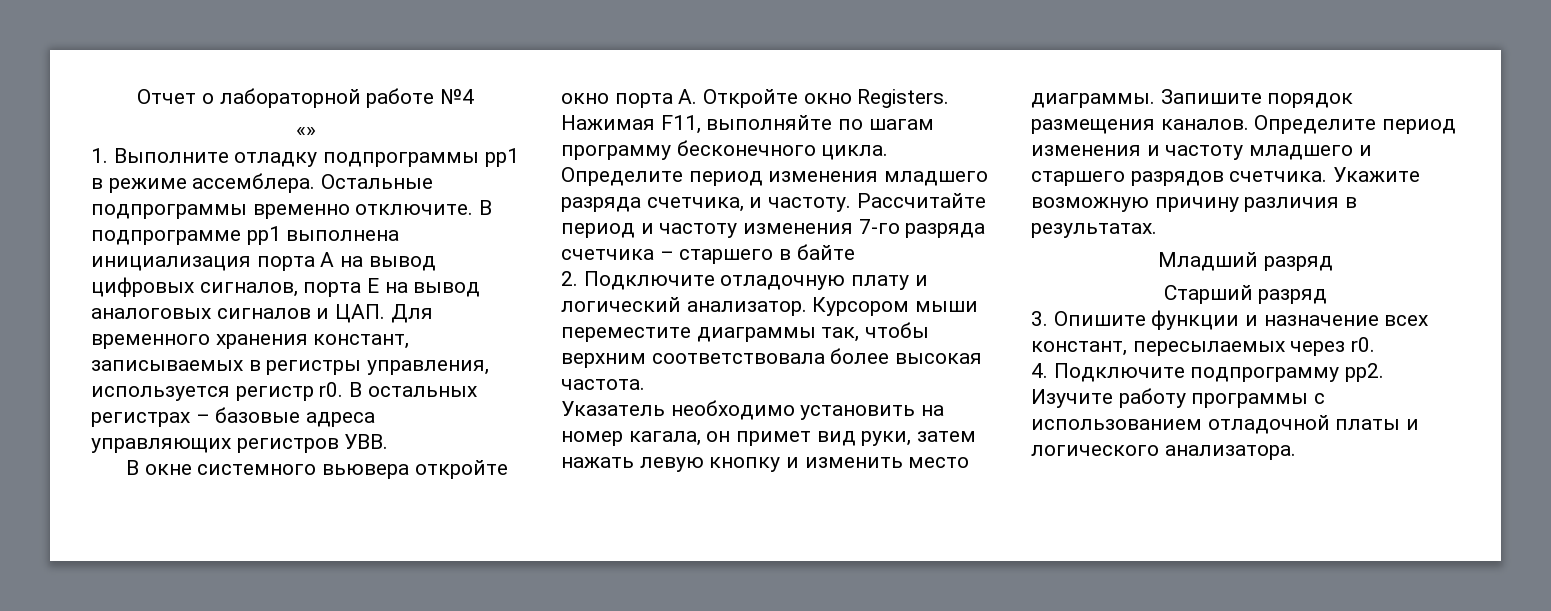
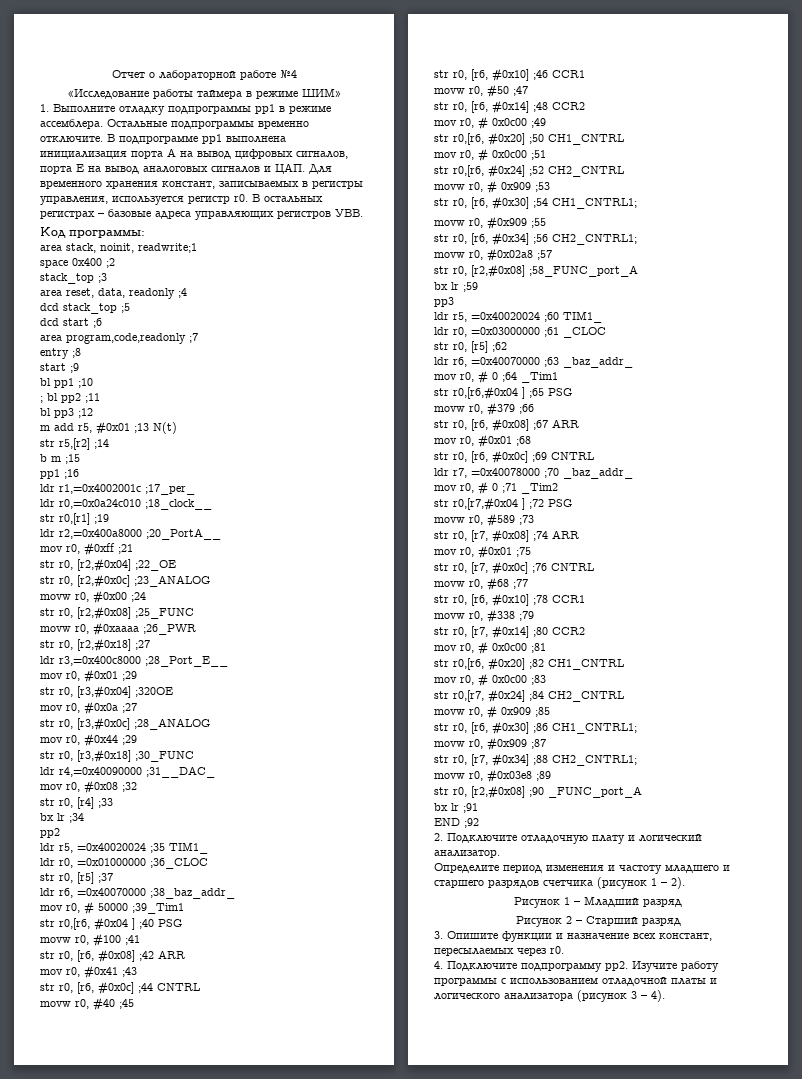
- «»
+ «Исследование работы таймера в режиме ШИМ»
- В окне системного вьювера откройте окно порта А. Откройте окно Registers. Нажимая F11, выполняйте по шагам программу бесконечного цикла. Определите период изменения младшего разряда счетчика, и частоту. Рассчитайте период и частоту изменения 7-го разряда счетчика – старшего в байте
+ Код программы:
+ area stack, noinit, readwrite;1
+ space 0x400 ;2
+ stack_top ;3
+ area reset, data, readonly ;4
+ dcd stack_top ;5
+ dcd start ;6
+ area program,code,readonly ;7
+ entry ;8
+ start ;9
+ bl pp1 ;10
+ ; bl pp2 ;11
+ bl pp3 ;12
+ m add r5, #0x01 ;13 N(t)
+ str r5,[r2] ;14
+ b m ;15
+ pp1 ;16
+ ldr r1,=0x4002001c ;17_per_
+ ldr r0,=0x0a24c010 ;18_clock__
+ str r0,[r1] ;19
+ ldr r2,=0x400a8000 ;20_PortA__
+ mov r0, #0xff ;21
+ str r0, [r2,#0x04] ;22_OE
+ str r0, [r2,#0x0c] ;23_ANALOG
+ movw r0, #0x00 ;24
+ str r0, [r2,#0x08] ;25_FUNC
+ movw r0, #0xaaaa ;26_PWR
+ str r0, [r2,#0x18] ;27
+ ldr r3,=0x400c8000 ;28_Port_E__
+ mov r0, #0x01 ;29
+ str r0, [r3,#0x04] ;320OE
+ mov r0, #0x0a ;27
+ str r0, [r3,#0x0c] ;28_ANALOG
+ mov r0, #0x44 ;29
+ str r0, [r3,#0x18] ;30_FUNC
+ ldr r4,=0x40090000 ;31__DAC_
+ mov r0, #0x08 ;32
+ str r0, [r4] ;33
+ bx lr ;34
+ pp2
+ ldr r5, =0x40020024 ;35 TIM1_
+ ldr r0, =0x01000000 ;36_CLOC
+ str r0, [r5] ;37
+ ldr r6, =0x40070000 ;38_baz_addr_
+ mov r0, # 50000 ;39_Tim1
+ str r0,[r6, #0x04 ] ;40 PSG
+ movw r0, #100 ;41
+ str r0, [r6, #0x08] ;42 ARR
+ mov r0, #0x41 ;43
+ str r0, [r6, #0x0c] ;44 CNTRL
+ movw r0, #40 ;45
+ str r0, [r6, #0x10] ;46 CCR1
+ movw r0, #50 ;47
+ str r0, [r6, #0x14] ;48 CCR2
+ mov r0, # 0x0c00 ;49
+ str r0,[r6, #0x20] ;50 CH1_CNTRL
+ mov r0, # 0x0c00 ;51
+ str r0,[r6, #0x24] ;52 CH2_CNTRL
+ movw r0, # 0x909 ;53
+ str r0, [r6, #0x30] ;54 CH1_CNTRL1;
+ movw r0, #0x909 ;55
+ str r0, [r6, #0x34] ;56 CH2_CNTRL1;
+ movw r0, #0x02a8 ;57
+ str r0, [r2,#0x08] ;58_FUNC_port_A
+ bx lr ;59
+ pp3
+ ldr r5, =0x40020024 ;60 TIM1_
+ ldr r0, =0x03000000 ;61 _CLOC
+ str r0, [r5] ;62
+ ldr r6, =0x40070000 ;63 _baz_addr_
+ mov r0, # 0 ;64 _Tim1
+ str r0,[r6,#0x04 ] ;65 PSG
+ movw r0, #379 ;66
+ str r0, [r6, #0x08] ;67 ARR
+ mov r0, #0x01 ;68
+ str r0, [r6, #0x0c] ;69 CNTRL
+ ldr r7, =0x40078000 ;70 _baz_addr_
+ mov r0, # 0 ;71 _Tim2
+ str r0,[r7,#0x04 ] ;72 PSG
+ movw r0, #589 ;73
+ str r0, [r7, #0x08] ;74 ARR
+ mov r0, #0x01 ;75
+ str r0, [r7, #0x0c] ;76 CNTRL
+ movw r0, #68 ;77
+ str r0, [r6, #0x10] ;78 CCR1
+ movw r0, #338 ;79
+ str r0, [r7, #0x14] ;80 CCR2
+ mov r0, # 0x0c00 ;81
+ str r0,[r6, #0x20] ;82 CH1_CNTRL
+ mov r0, # 0x0c00 ;83
+ str r0,[r7, #0x24] ;84 CH2_CNTRL
+ movw r0, # 0x909 ;85
+ str r0, [r6, #0x30] ;86 CH1_CNTRL1;
+ movw r0, #0x909 ;87
+ str r0, [r7, #0x34] ;88 CH2_CNTRL1;
+ movw r0, #0x03e8 ;89
+ str r0, [r2,#0x08] ;90 _FUNC_port_A
+ bx lr ;91
+ END ;92
- 2. Подключите отладочную плату и логический анализатор. Курсором мыши переместите диаграммы так, чтобы верхним соответствовала более высокая частота.
- Указатель необходимо установить на номер кагала, он примет вид руки, затем нажать левую кнопку и изменить место диаграммы. Запишите порядок размещения каналов. Определите период изменения и частоту младшего и старшего разрядов счетчика. Укажите возможную причину различия в результатах.
- Младший разряд
+ 2. Подключите отладочную плату и логический анализатор.
+ Определите период изменения и частоту младшего и старшего разрядов счетчика (рисунок 1 – 2).
+ Рисунок 1 – Младший разряд
- Старший разряд
+ Рисунок 2 – Старший разряд
- Изучите работу программы с использованием отладочной платы и логического анализатора.
+ Изучите работу программы с использованием отладочной платы и логического анализатора (рисунок 3 – 4).

